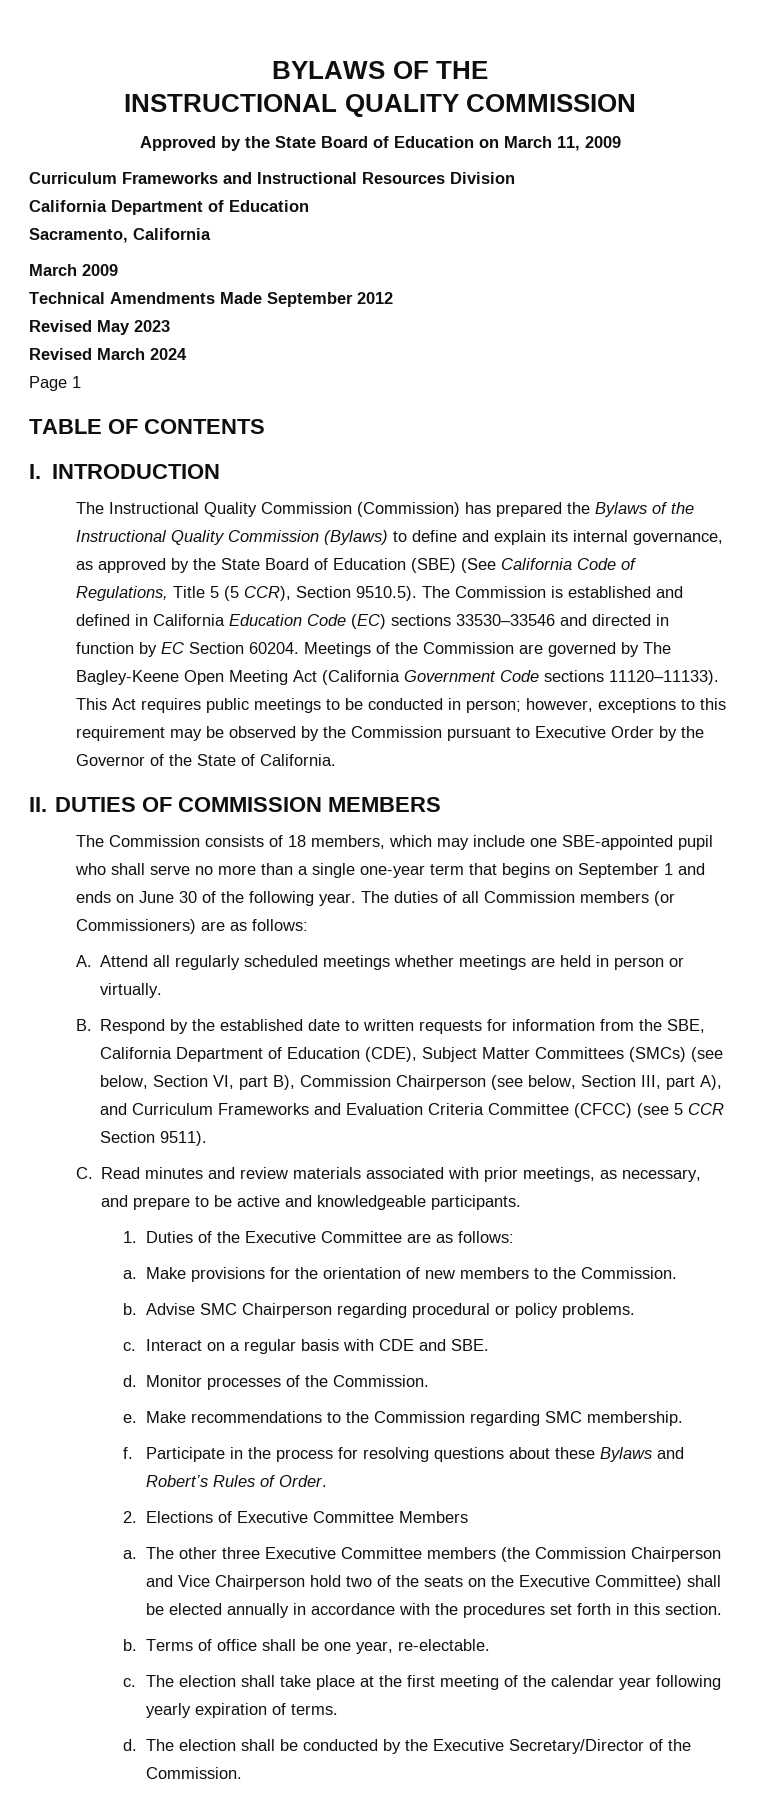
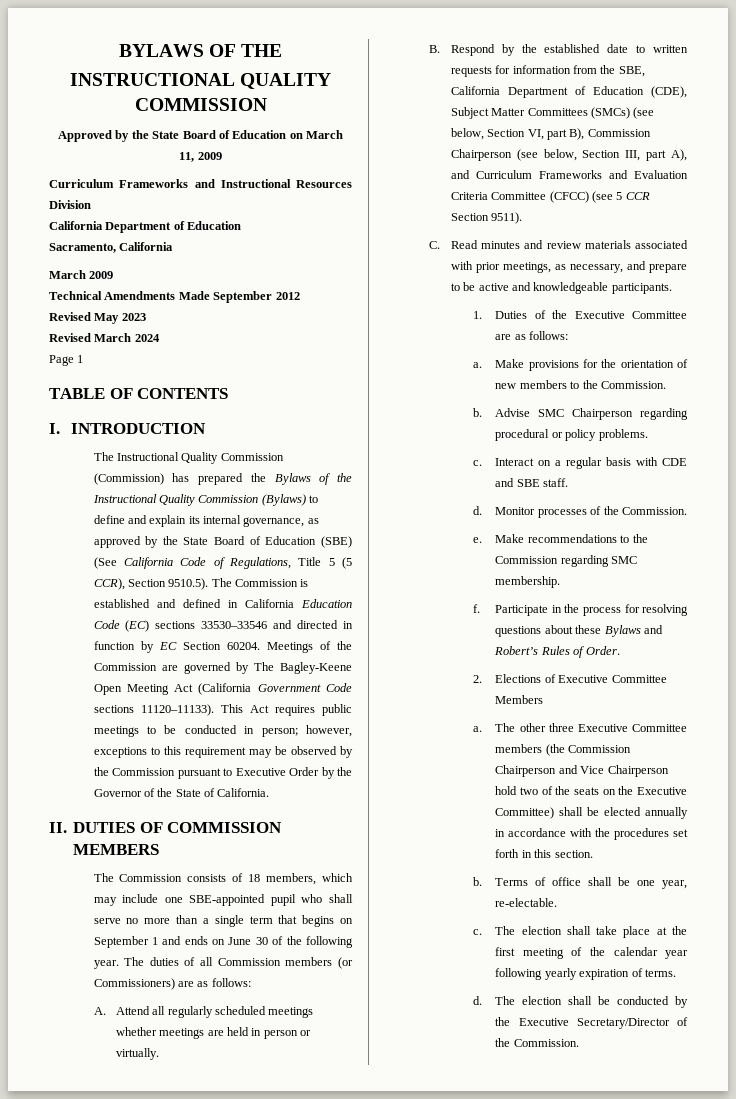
- The Commission consists of 18 members, which may include one SBE-appointed pupil who shall serve no more than a single one-year term that begins on September 1 and ends on June 30 of the following year.
+ The Commission consists of 18 members, which may include one SBE-appointed pupil who shall serve no more than a single term that begins on September 1 and ends on June 30 of the following year.
- Interact on a regular basis with CDE and SBE.
+ Interact on a regular basis with CDE and SBE staff.

